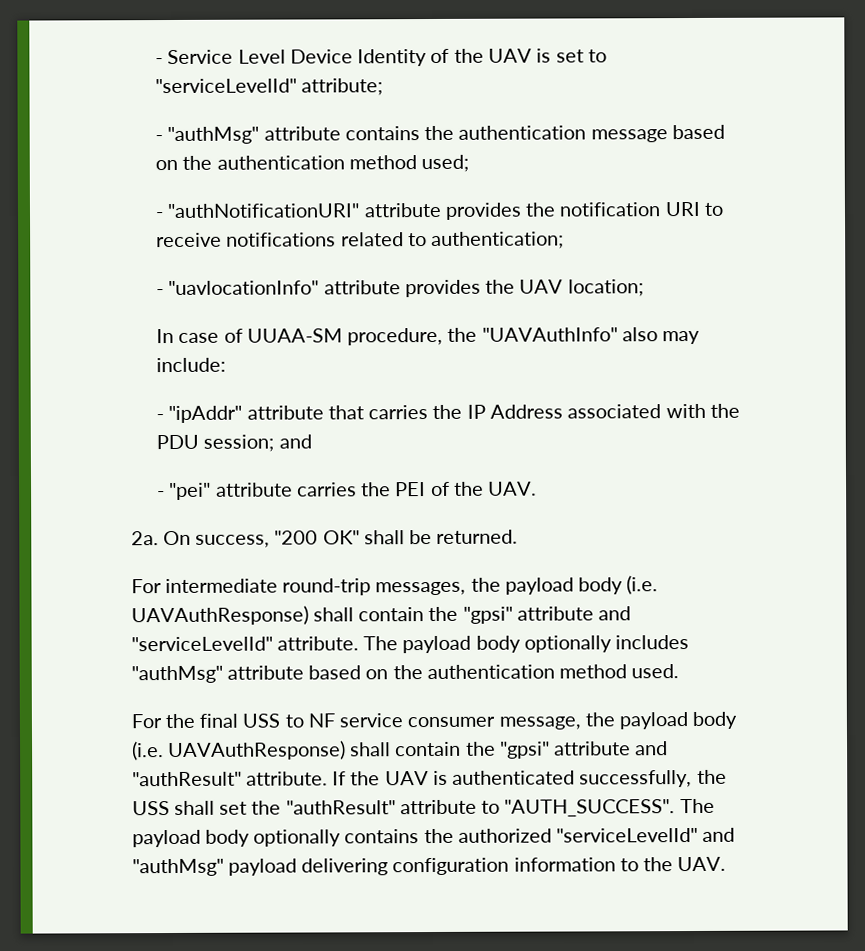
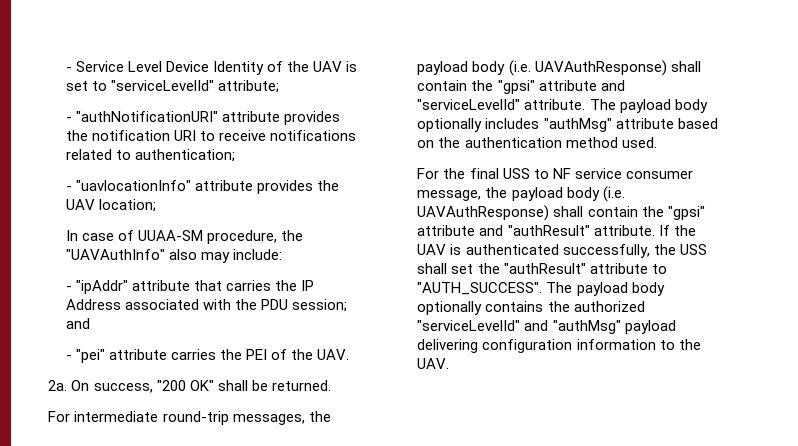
- - "authMsg" attribute contains the authentication message based on the authentication method used;

